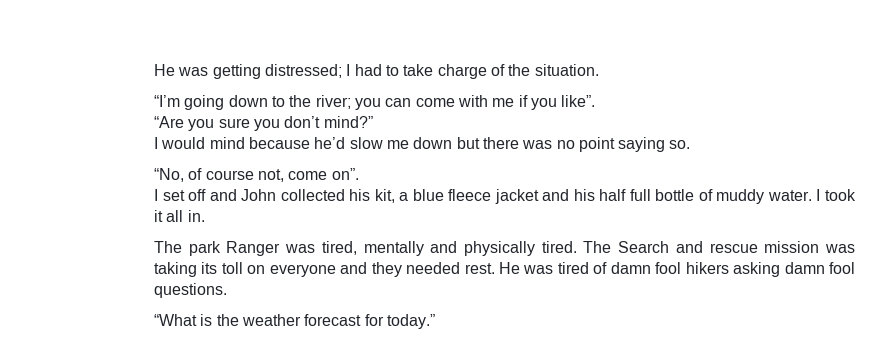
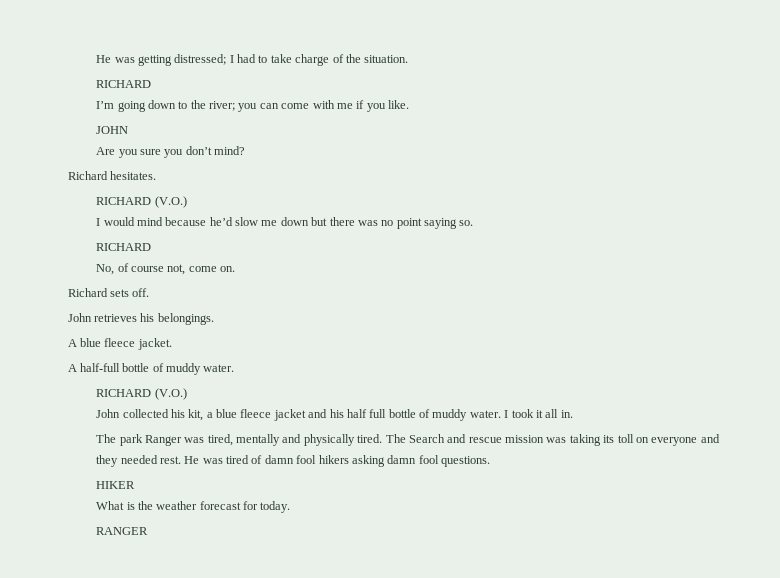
  He was getting distressed; I had to take charge of the situation.
- “I’m going down to the river; you can come with me if you like”.
- “Are you sure you don’t mind?”
+ RICHARD
+ I’m going down to the river; you can come with me if you like.
+ JOHN
+ Are you sure you don’t mind?
+ Richard hesitates.
+ RICHARD (V.O.)
  I would mind because he’d slow me down but there was no point saying so.
- “No, of course not, come on”.
- I set off and John collected his kit, a blue fleece jacket and his half full bottle of muddy water.
+ RICHARD
+ No, of course not, come on.
+ Richard sets off.
+ John retrieves his belongings.
+ A blue fleece jacket.
+ A half-full bottle of muddy water.
+ RICHARD (V.O.)
+ John collected his kit, a blue fleece jacket and his half full bottle of muddy water.
- “What is the weather forecast for today.”
+ HIKER
+ What is the weather forecast for today.
+ RANGER

